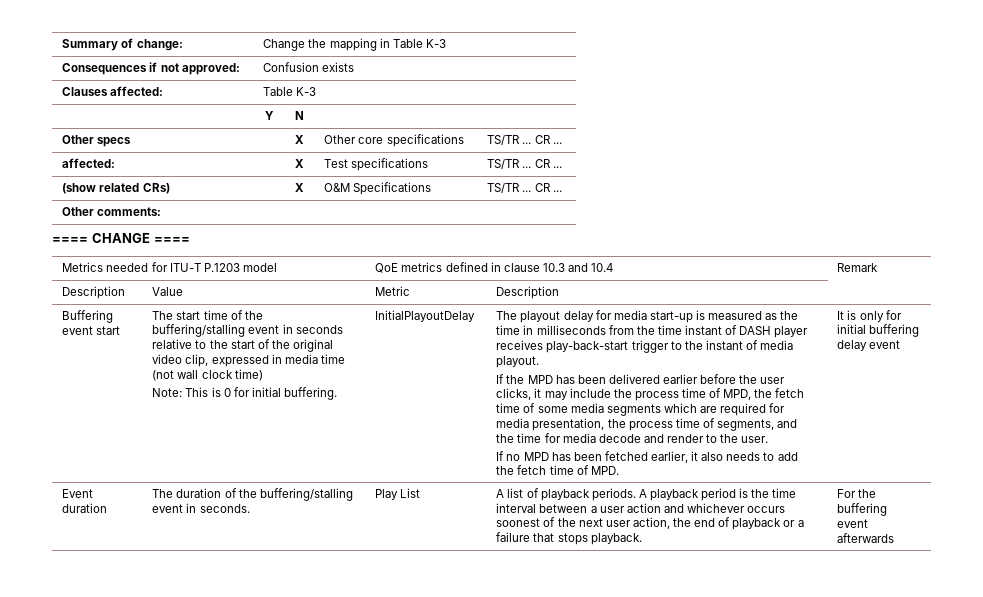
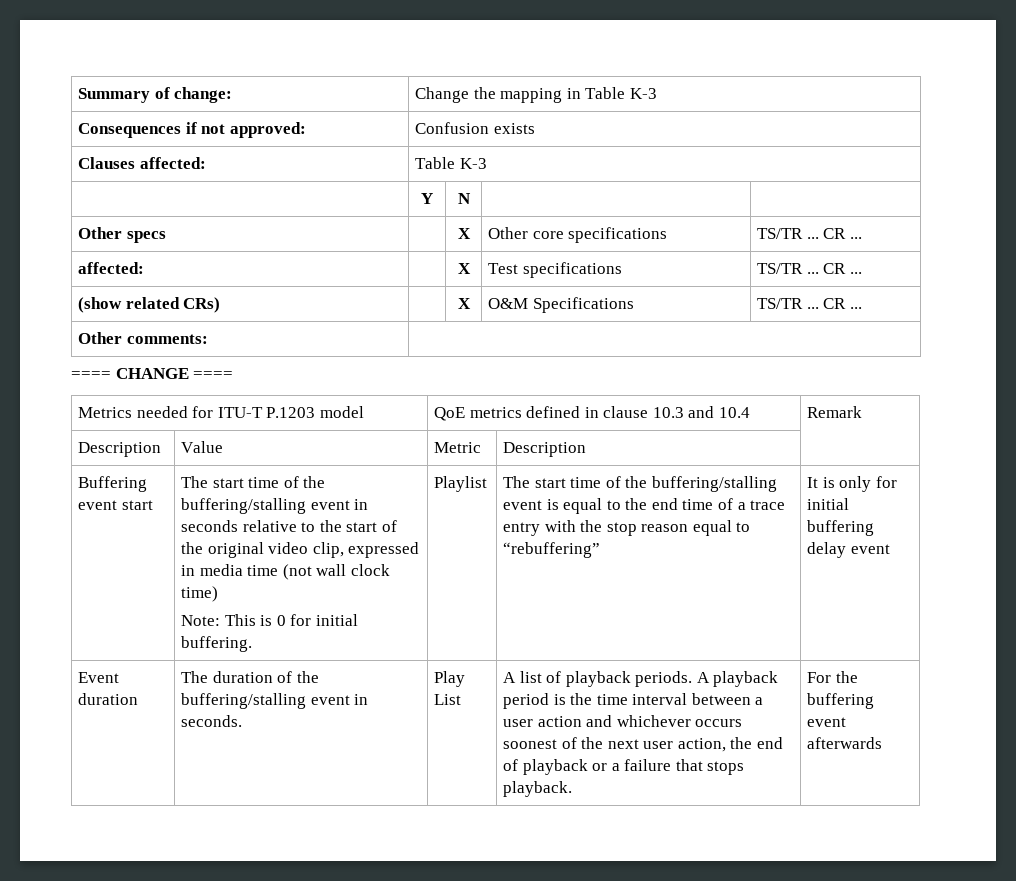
- InitialPlayoutDelay | The playout delay for media start-up is measured as the time in milliseconds from the time instant of DASH player receives play-back-start trigger to the instant of media playout.
- If the MPD has been delivered earlier before the user clicks, it may include the process time of MPD, the fetch time of some media segments which are required for media presentation, the process time of segments, and the time for media decode and render to the user.
- If no MPD has been fetched earlier, it also needs to add the fetch time of MPD.
+ Playlist | The start time of the buffering/stalling event is equal to the end time of a trace entry with the stop reason equal to “rebuffering”

